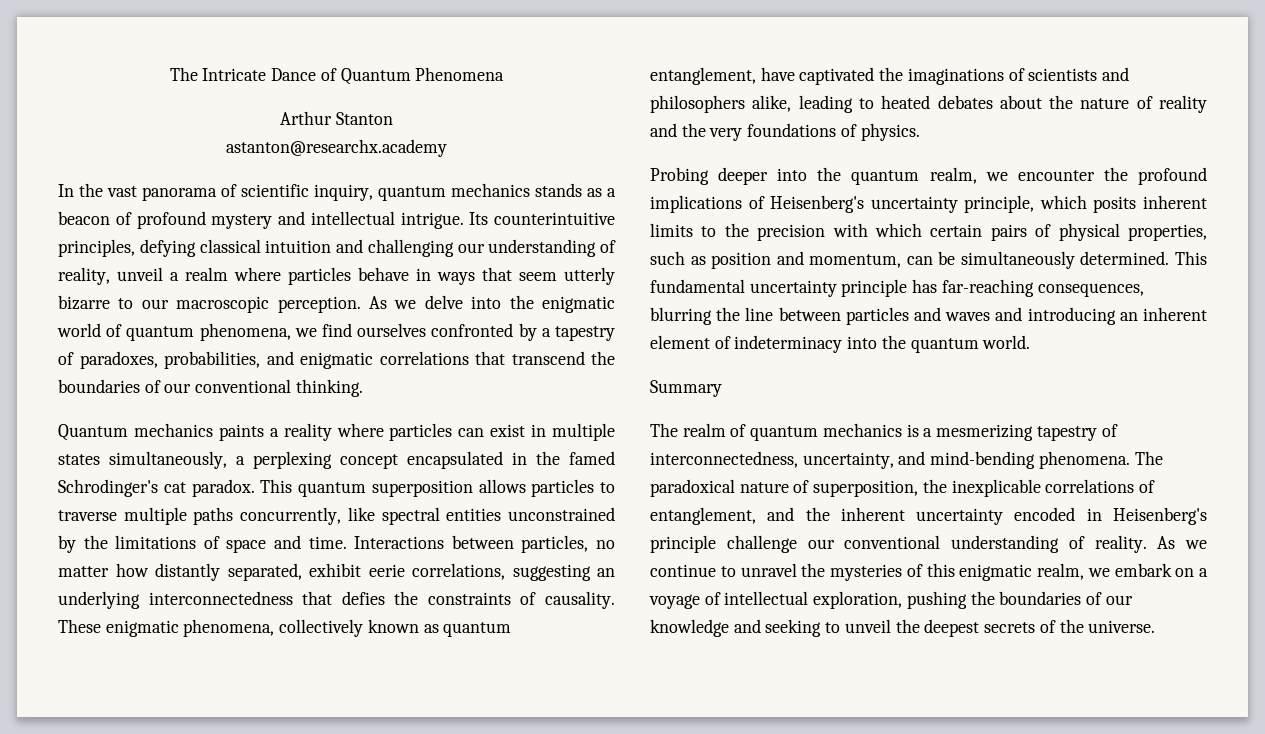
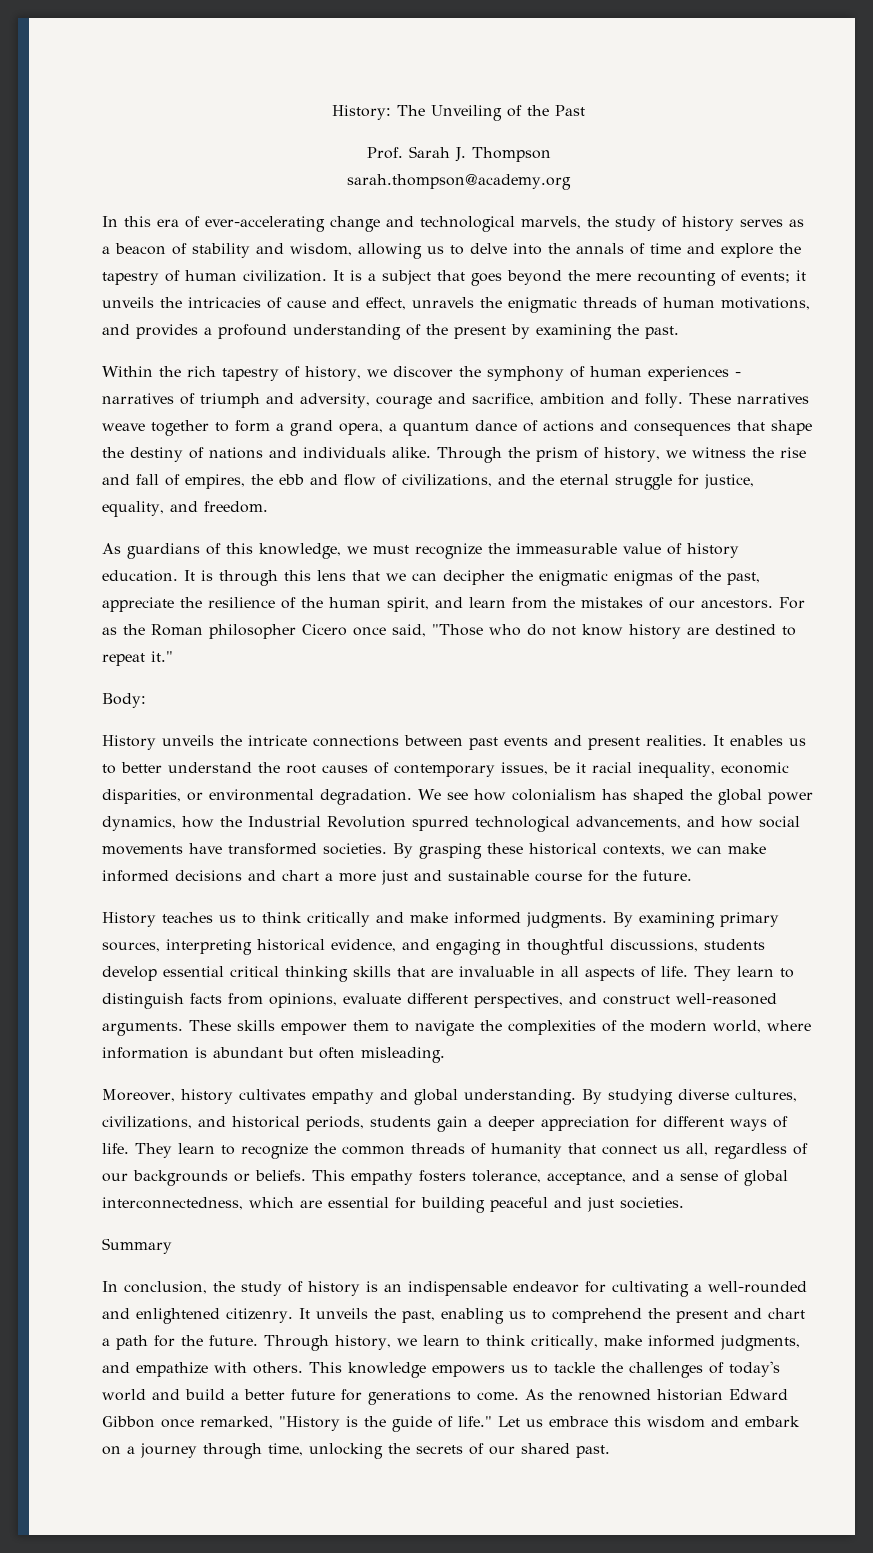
- The Intricate Dance of Quantum Phenomena
- Arthur Stanton
- astanton@researchx.academy
- In the vast panorama of scientific inquiry, quantum mechanics stands as a beacon of profound mystery and intellectual intrigue. Its counterintuitive principles, defying classical intuition and challenging our understanding of reality, unveil a realm where particles behave in ways that seem utterly bizarre to our macroscopic perception. As we delve into the enigmatic world of quantum phenomena, we find ourselves confronted by a tapestry of paradoxes, probabilities, and enigmatic correlations that transcend the boundaries of our conventional thinking.
- Quantum mechanics paints a reality where particles can exist in multiple states simultaneously, a perplexing concept encapsulated in the famed Schrodinger's cat paradox. This quantum superposition allows particles to traverse multiple paths concurrently, like spectral entities unconstrained by the limitations of space and time. Interactions between particles, no matter how distantly separated, exhibit eerie correlations, suggesting an underlying interconnectedness that defies the constraints of causality. These enigmatic phenomena, collectively known as quantum entanglement, have captivated the imaginations of scientists and philosophers alike, leading to heated debates about the nature of reality and the very foundations of physics.
- Probing deeper into the quantum realm, we encounter the profound implications of Heisenberg's uncertainty principle, which posits inherent limits to the precision with which certain pairs of physical properties, such as position and momentum, can be simultaneously determined. This fundamental uncertainty principle has far-reaching consequences, blurring the line between particles and waves and introducing an inherent element of indeterminacy into the quantum world.
+ History: The Unveiling of the Past
+ Prof. Sarah J. Thompson
+ sarah.thompson@academy.org
+ In this era of ever-accelerating change and technological marvels, the study of history serves as a beacon of stability and wisdom, allowing us to delve into the annals of time and explore the tapestry of human civilization. It is a subject that goes beyond the mere recounting of events; it unveils the intricacies of cause and effect, unravels the enigmatic threads of human motivations, and provides a profound understanding of the present by examining the past.
+ Within the rich tapestry of history, we discover the symphony of human experiences - narratives of triumph and adversity, courage and sacrifice, ambition and folly. These narratives weave together to form a grand opera, a quantum dance of actions and consequences that shape the destiny of nations and individuals alike. Through the prism of history, we witness the rise and fall of empires, the ebb and flow of civilizations, and the eternal struggle for justice, equality, and freedom.
+ As guardians of this knowledge, we must recognize the immeasurable value of history education. It is through this lens that we can decipher the enigmatic enigmas of the past, appreciate the resilience of the human spirit, and learn from the mistakes of our ancestors. For as the Roman philosopher Cicero once said, "Those who do not know history are destined to repeat it."
+ Body:
+ History unveils the intricate connections between past events and present realities. It enables us to better understand the root causes of contemporary issues, be it racial inequality, economic disparities, or environmental degradation. We see how colonialism has shaped the global power dynamics, how the Industrial Revolution spurred technological advancements, and how social movements have transformed societies. By grasping these historical contexts, we can make informed decisions and chart a more just and sustainable course for the future.
+ History teaches us to think critically and make informed judgments. By examining primary sources, interpreting historical evidence, and engaging in thoughtful discussions, students develop essential critical thinking skills that are invaluable in all aspects of life. They learn to distinguish facts from opinions, evaluate different perspectives, and construct well-reasoned arguments. These skills empower them to navigate the complexities of the modern world, where information is abundant but often misleading.
+ Moreover, history cultivates empathy and global understanding. By studying diverse cultures, civilizations, and historical periods, students gain a deeper appreciation for different ways of life. They learn to recognize the common threads of humanity that connect us all, regardless of our backgrounds or beliefs. This empathy fosters tolerance, acceptance, and a sense of global interconnectedness, which are essential for building peaceful and just societies.
  Summary
- The realm of quantum mechanics is a mesmerizing tapestry of interconnectedness, uncertainty, and mind-bending phenomena. The paradoxical nature of superposition, the inexplicable correlations of entanglement, and the inherent uncertainty encoded in Heisenberg's principle challenge our conventional understanding of reality. As we continue to unravel the mysteries of this enigmatic realm, we embark on a voyage of intellectual exploration, pushing the boundaries of our knowledge and seeking to unveil the deepest secrets of the universe.
+ In conclusion, the study of history is an indispensable endeavor for cultivating a well-rounded and enlightened citizenry. It unveils the past, enabling us to comprehend the present and chart a path for the future. Through history, we learn to think critically, make informed judgments, and empathize with others. This knowledge empowers us to tackle the challenges of today's world and build a better future for generations to come. As the renowned historian Edward Gibbon once remarked, "History is the guide of life." Let us embrace this wisdom and embark on a journey through time, unlocking the secrets of our shared past.

